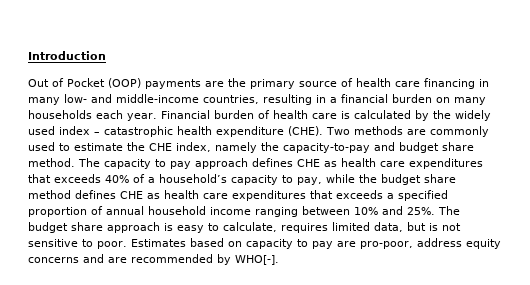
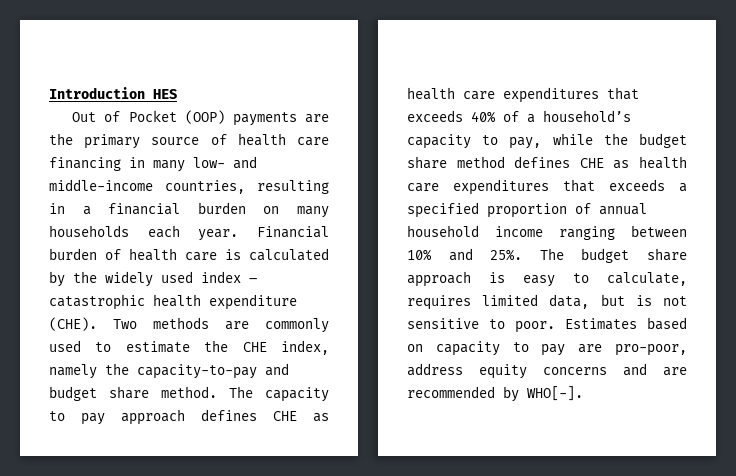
- Introduction
+ Introduction HES

